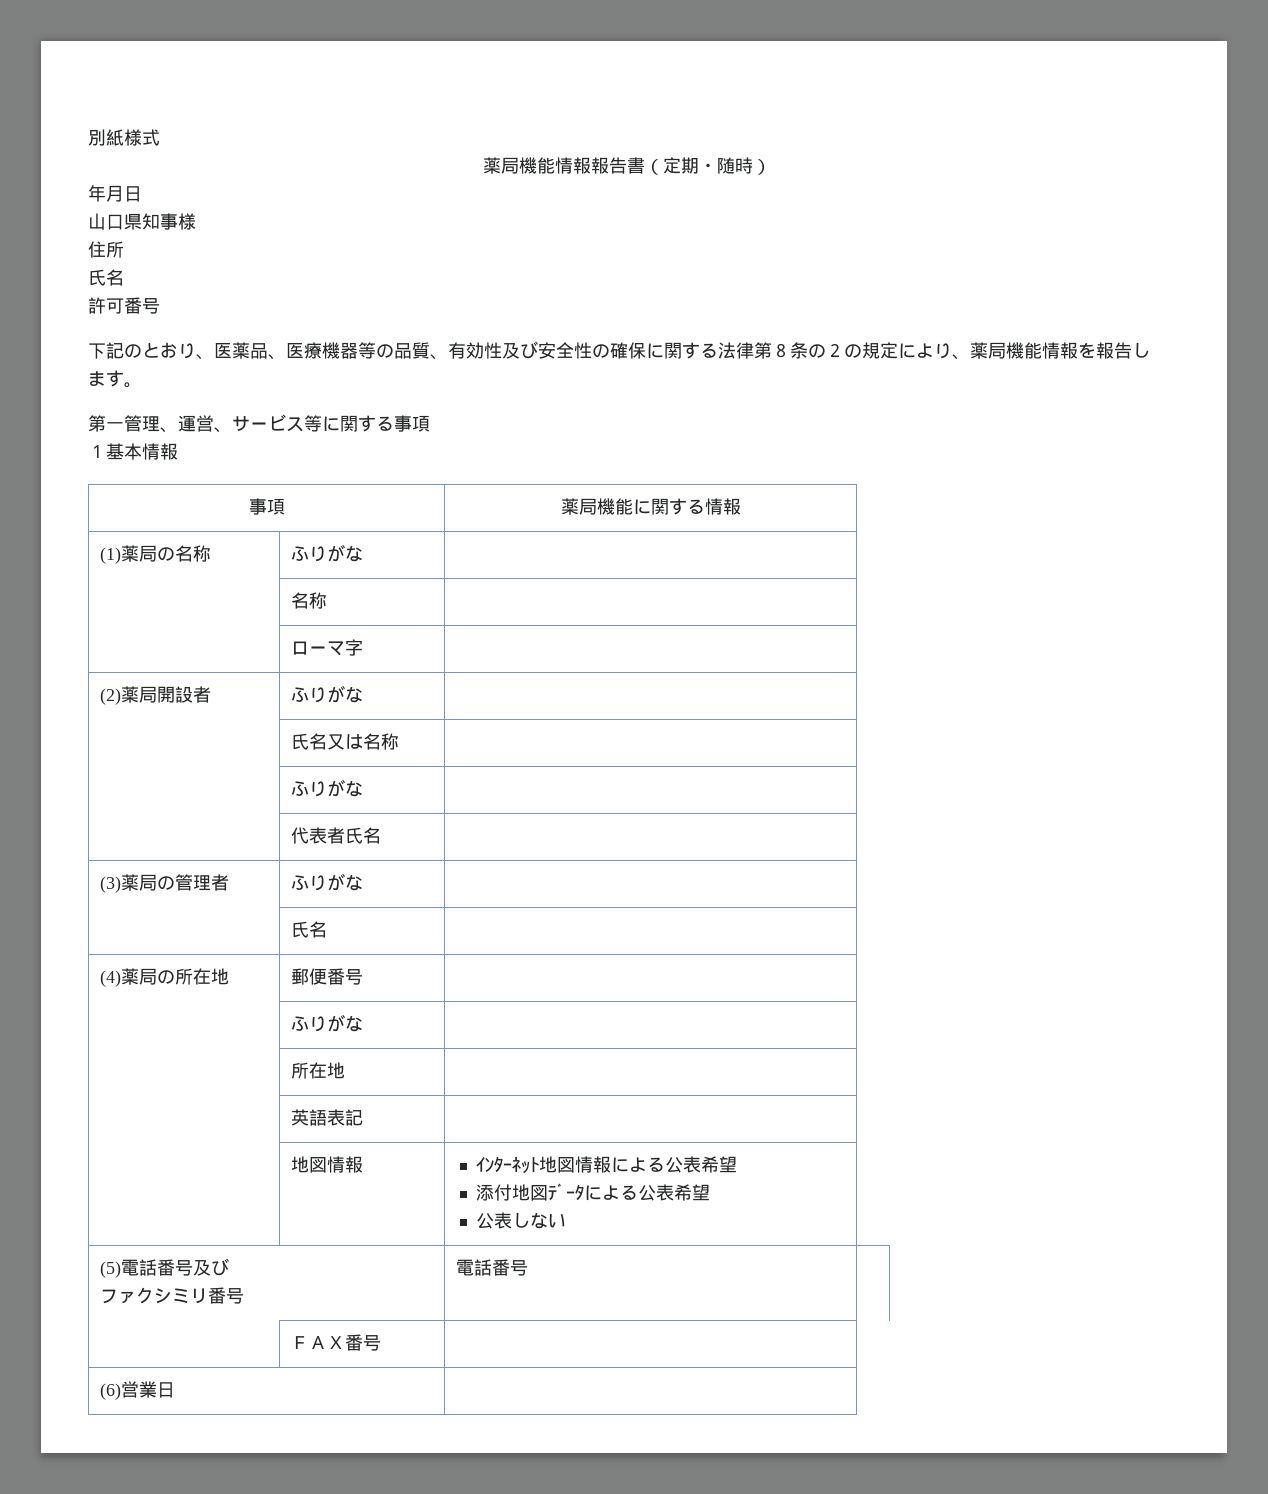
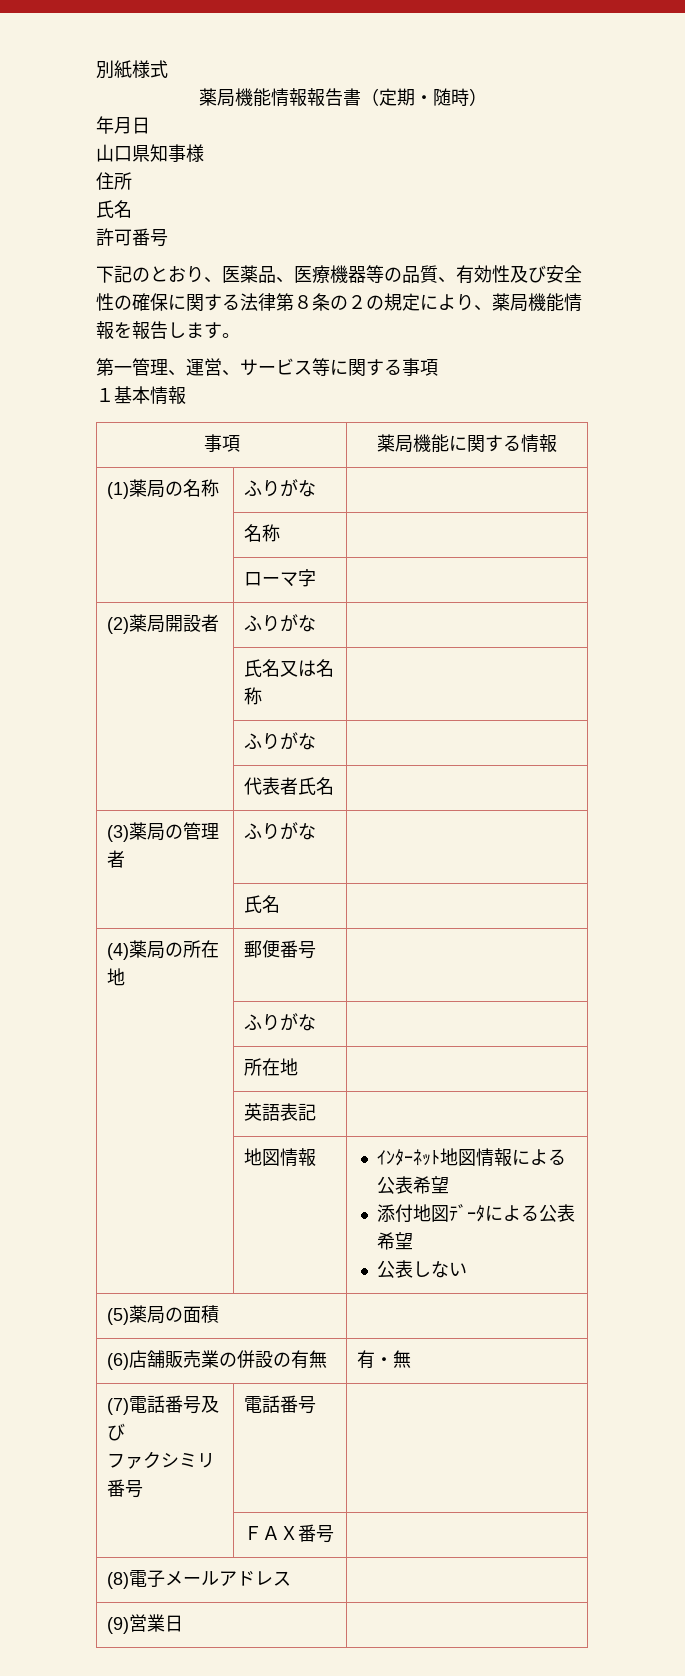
- (5)電話番号及び
+ (5)薬局の面積 |
+ (6)店舗販売業の併設の有無 | 有・無
+ (7)電話番号及び
- (6)営業日 |
+ (8)電子メールアドレス |
+ (9)営業日 |

